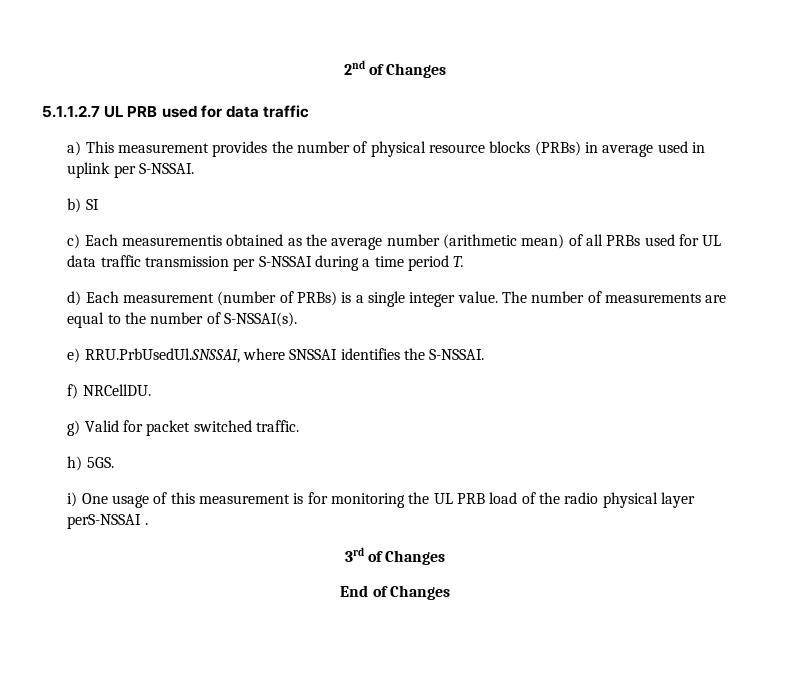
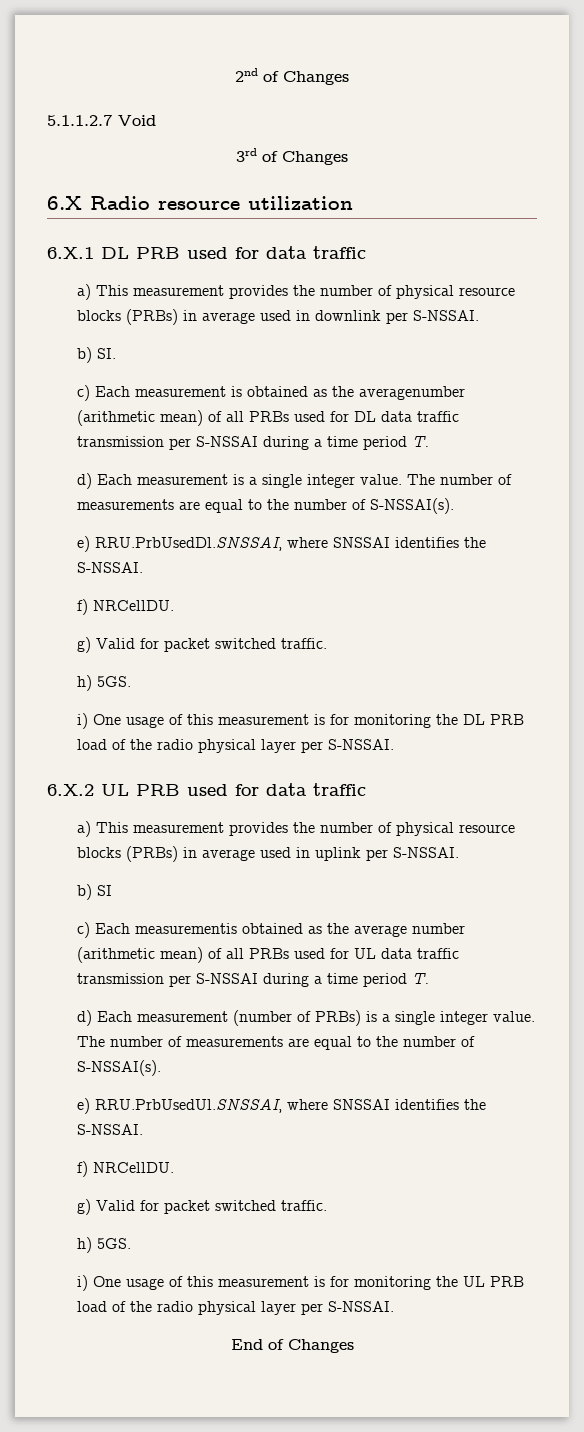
- 5.1.1.2.7 UL PRB used for data traffic
+ 5.1.1.2.7 Void
+ 3rd of Changes
+ 6.X Radio resource utilization
+ 6.X.1 DL PRB used for data traffic
+ a) This measurement provides the number of physical resource blocks (PRBs) in average used in downlink per S-NSSAI.
+ b) SI.
+ c) Each measurement is obtained as the averagenumber (arithmetic mean) of all PRBs used for DL data traffic transmission per S-NSSAI during a time period T.
+ d) Each measurement is a single integer value. The number of measurements are equal to the number of S-NSSAI(s).
+ e) RRU.PrbUsedDl.SNSSAI, where SNSSAI identifies the S-NSSAI.
+ f) NRCellDU.
+ g) Valid for packet switched traffic.
+ h) 5GS.
+ i) One usage of this measurement is for monitoring the DL PRB load of the radio physical layer per S-NSSAI.
+ 6.X.2 UL PRB used for data traffic
- i) One usage of this measurement is for monitoring the UL PRB load of the radio physical layer perS-NSSAI .
- 3rd of Changes
+ i) One usage of this measurement is for monitoring the UL PRB load of the radio physical layer per S-NSSAI.

